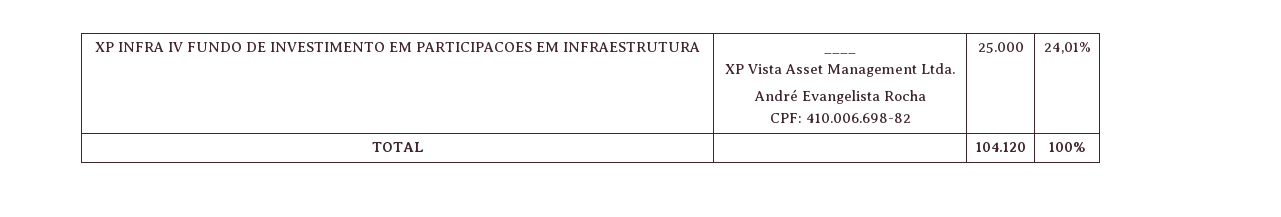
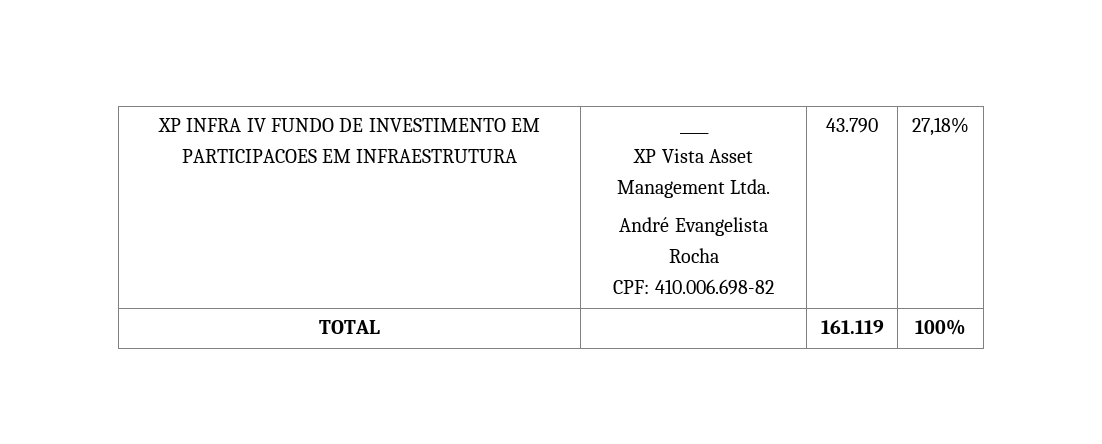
  XP INFRA IV FUNDO DE INVESTIMENTO EM PARTICIPACOES EM INFRAESTRUTURA | ____
  XP Vista Asset Management Ltda.
  André Evangelista Rocha
- CPF: 410.006.698-82 | 25.000 | 24,01%
+ CPF: 410.006.698-82 | 43.790 | 27,18%
- TOTAL | | 104.120 | 100%
+ TOTAL | | 161.119 | 100%

